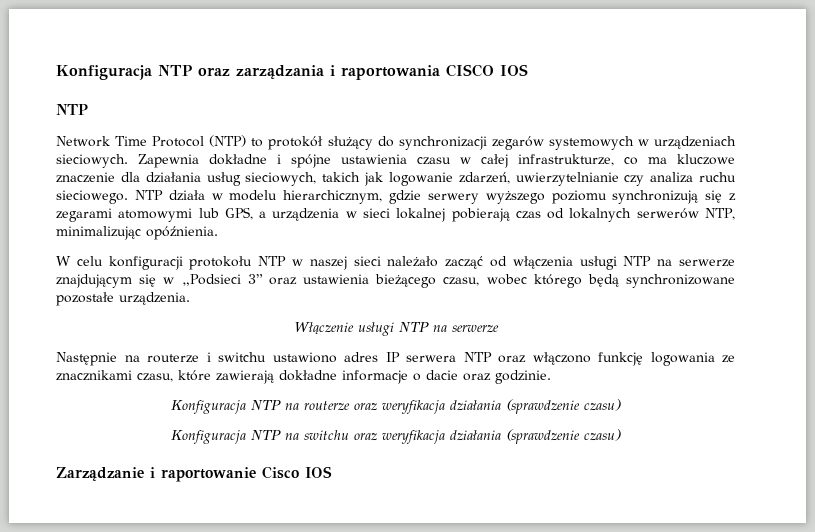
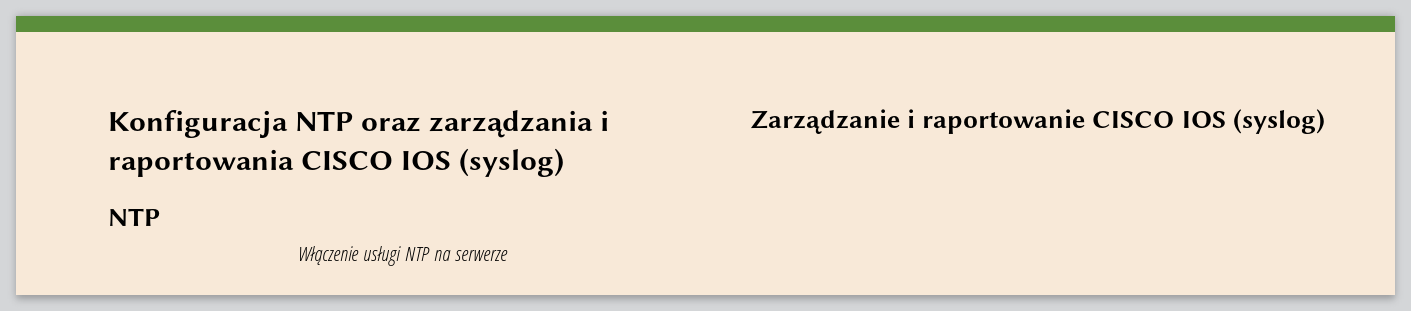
- Konfiguracja NTP oraz zarządzania i raportowania CISCO IOS
+ Konfiguracja NTP oraz zarządzania i raportowania CISCO IOS (syslog)
  NTP
- Network Time Protocol (NTP) to protokół służący do synchronizacji zegarów systemowych w urządzeniach sieciowych. Zapewnia dokładne i spójne ustawienia czasu w całej infrastrukturze, co ma kluczowe znaczenie dla działania usług sieciowych, takich jak logowanie zdarzeń, uwierzytelnianie czy analiza ruchu sieciowego. NTP działa w modelu hierarchicznym, gdzie serwery wyższego poziomu synchronizują się z zegarami atomowymi lub GPS, a urządzenia w sieci lokalnej pobierają czas od lokalnych serwerów NTP, minimalizując opóźnienia.
- W celu konfiguracji protokołu NTP w naszej sieci należało zacząć od włączenia usługi NTP na serwerze znajdującym się w „Podsieci 3” oraz ustawienia bieżącego czasu, wobec którego będą synchronizowane pozostałe urządzenia.
- Następnie na routerze i switchu ustawiono adres IP serwera NTP oraz włączono funkcję logowania ze znacznikami czasu, które zawierają dokładne informacje o dacie oraz godzinie.
- Konfiguracja NTP na routerze oraz weryfikacja działania (sprawdzenie czasu)
- Konfiguracja NTP na switchu oraz weryfikacja działania (sprawdzenie czasu)
- Zarządzanie i raportowanie Cisco IOS
+ Zarządzanie i raportowanie CISCO IOS (syslog)

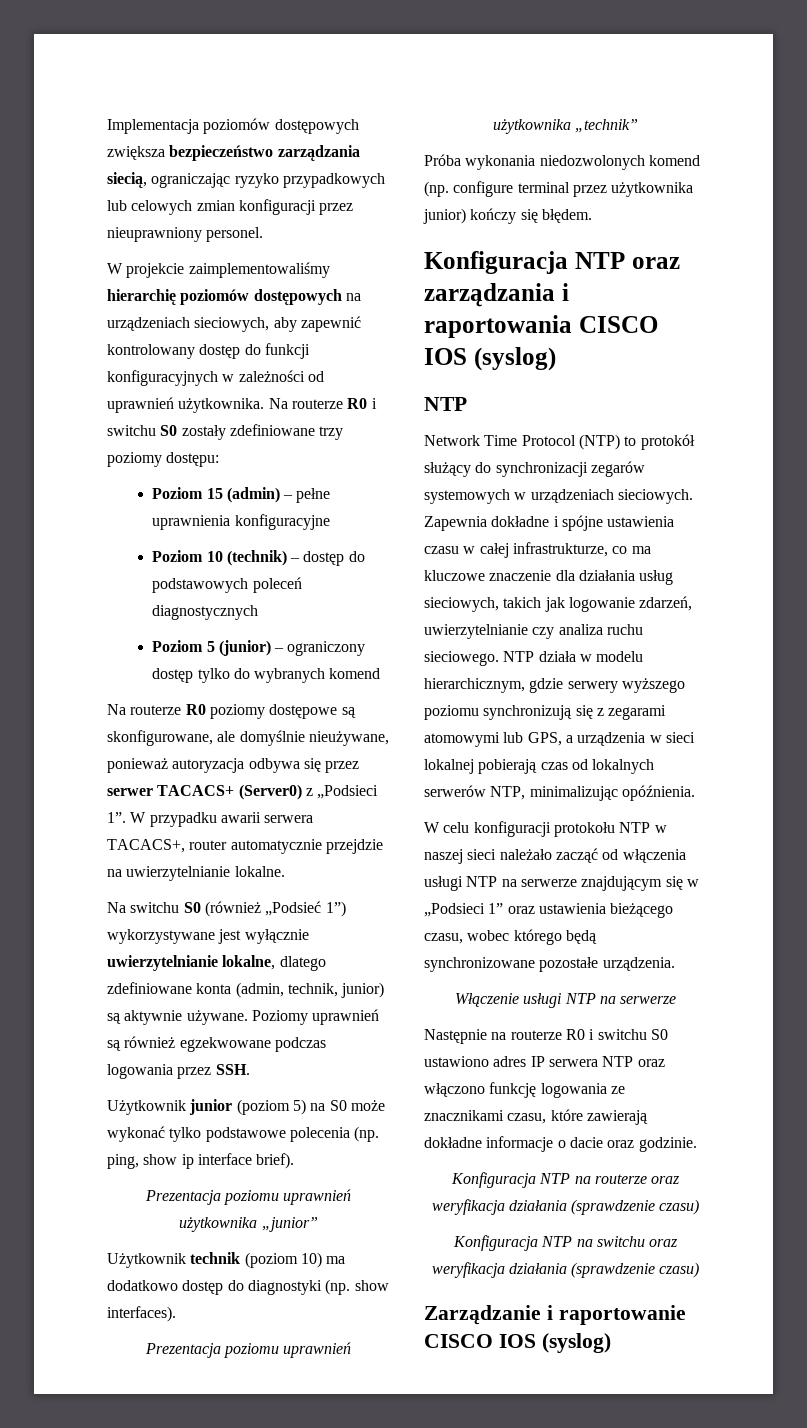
+ Implementacja poziomów dostępowych zwiększa bezpieczeństwo zarządzania siecią, ograniczając ryzyko przypadkowych lub celowych zmian konfiguracji przez nieuprawniony personel.
+ W projekcie zaimplementowaliśmy hierarchię poziomów dostępowych na urządzeniach sieciowych, aby zapewnić kontrolowany dostęp do funkcji konfiguracyjnych w zależności od uprawnień użytkownika. Na routerze R0 i switchu S0 zostały zdefiniowane trzy poziomy dostępu:
+ Poziom 15 (admin) – pełne uprawnienia konfiguracyjne
+ Poziom 10 (technik) – dostęp do podstawowych poleceń diagnostycznych
+ Poziom 5 (junior) – ograniczony dostęp tylko do wybranych komend
+ Na routerze R0 poziomy dostępowe są skonfigurowane, ale domyślnie nieużywane, ponieważ autoryzacja odbywa się przez serwer TACACS+ (Server0) z „Podsieci 1”. W przypadku awarii serwera TACACS+, router automatycznie przejdzie na uwierzytelnianie lokalne.
+ Na switchu S0 (również „Podsieć 1”) wykorzystywane jest wyłącznie uwierzytelnianie lokalne, dlatego zdefiniowane konta (admin, technik, junior) są aktywnie używane. Poziomy uprawnień są również egzekwowane podczas logowania przez SSH.
+ Użytkownik junior (poziom 5) na S0 może wykonać tylko podstawowe polecenia (np. ping, show ip interface brief).
+ Prezentacja poziomu uprawnień użytkownika „junior”
+ Użytkownik technik (poziom 10) ma dodatkowo dostęp do diagnostyki (np. show interfaces).
+ Prezentacja poziomu uprawnień użytkownika „technik”
+ Próba wykonania niedozwolonych komend (np. configure terminal przez użytkownika junior) kończy się błędem.
+ Network Time Protocol (NTP) to protokół służący do synchronizacji zegarów systemowych w urządzeniach sieciowych. Zapewnia dokładne i spójne ustawienia czasu w całej infrastrukturze, co ma kluczowe znaczenie dla działania usług sieciowych, takich jak logowanie zdarzeń, uwierzytelnianie czy analiza ruchu sieciowego. NTP działa w modelu hierarchicznym, gdzie serwery wyższego poziomu synchronizują się z zegarami atomowymi lub GPS, a urządzenia w sieci lokalnej pobierają czas od lokalnych serwerów NTP, minimalizując opóźnienia.
+ W celu konfiguracji protokołu NTP w naszej sieci należało zacząć od włączenia usługi NTP na serwerze znajdującym się w „Podsieci 1” oraz ustawienia bieżącego czasu, wobec którego będą synchronizowane pozostałe urządzenia.
+ Następnie na routerze R0 i switchu S0 ustawiono adres IP serwera NTP oraz włączono funkcję logowania ze znacznikami czasu, które zawierają dokładne informacje o dacie oraz godzinie.
+ Konfiguracja NTP na routerze oraz weryfikacja działania (sprawdzenie czasu)
+ Konfiguracja NTP na switchu oraz weryfikacja działania (sprawdzenie czasu)

